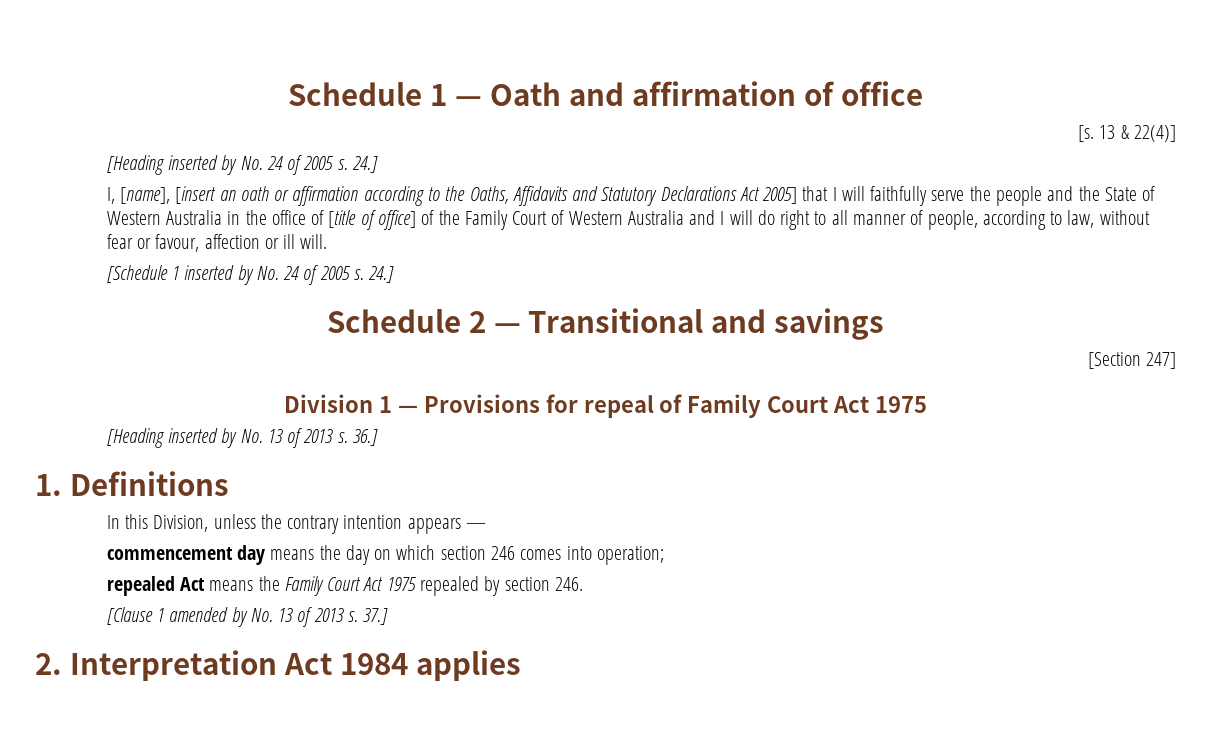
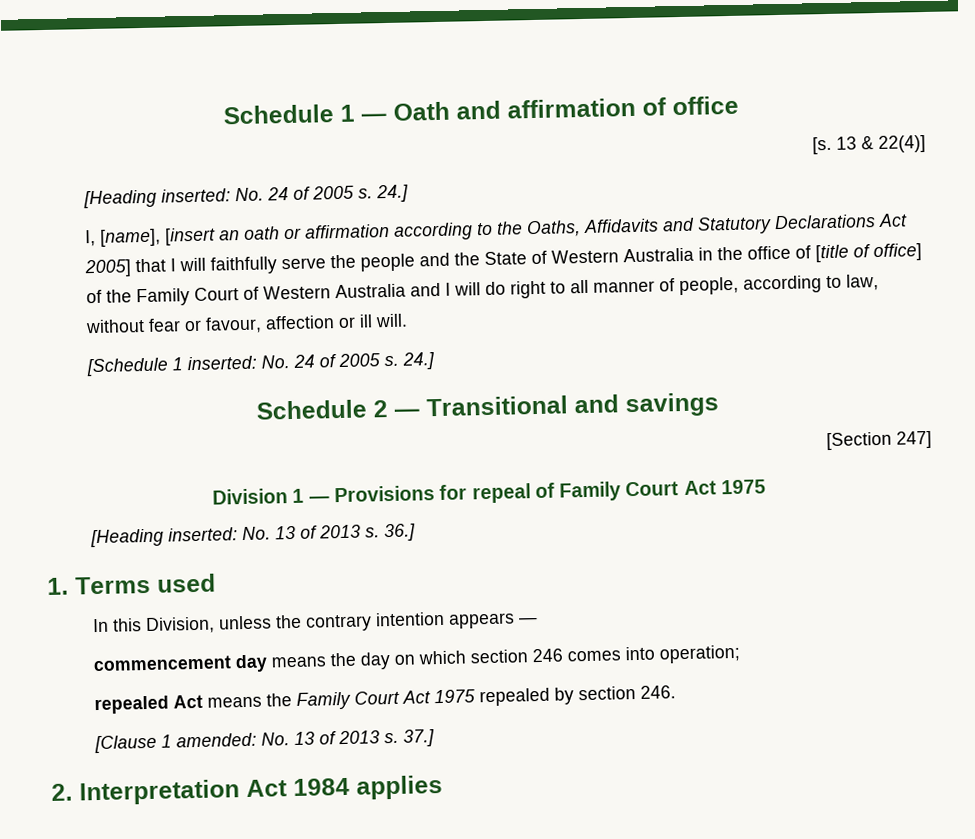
- [Heading inserted by No. 24 of 2005 s.
+ [Heading inserted: No. 24 of 2005 s.
- [Schedule 1 inserted by No. 24 of 2005 s.
+ [Schedule 1 inserted: No. 24 of 2005 s.
- [Heading inserted by No. 13 of 2013 s.
+ [Heading inserted: No. 13 of 2013 s.
- 1. Definitions
+ 1. Terms used
- [Clause 1 amended by No. 13 of 2013 s.
+ [Clause 1 amended: No. 13 of 2013 s.

